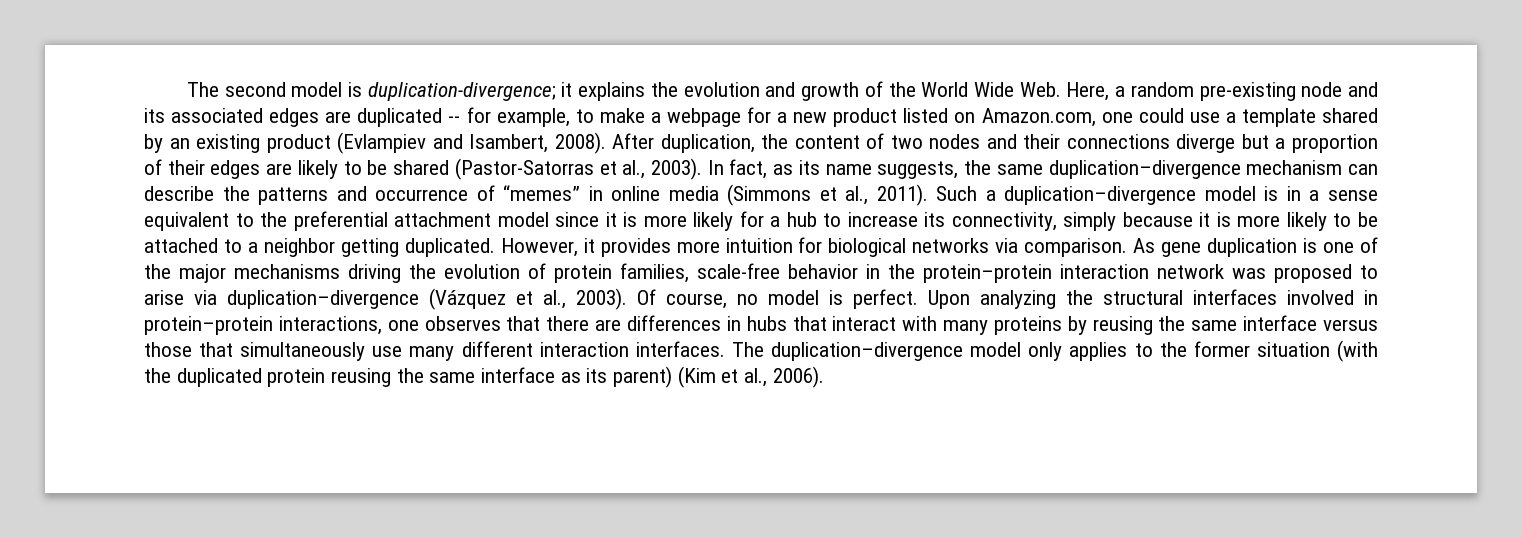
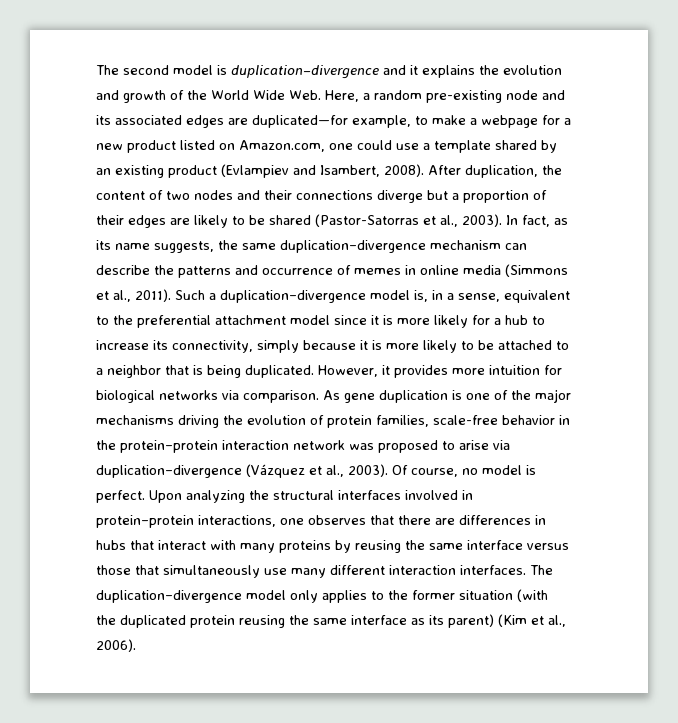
- The second model is duplication-divergence; it explains the evolution and growth of the World Wide Web. Here, a random pre-existing node and its associated edges are duplicated -- for example, to make a webpage for a new product listed on Amazon.com, one could use a template shared by an existing product (Evlampiev and Isambert, 2008).
+ The second model is duplication–divergence and it explains the evolution and growth of the World Wide Web. Here, a random pre-existing node and its associated edges are duplicated—for example, to make a webpage for a new product listed on Amazon.com, one could use a template shared by an existing product (Evlampiev and Isambert, 2008).
- In fact, as its name suggests, the same duplication–divergence mechanism can describe the patterns and occurrence of “memes” in online media (Simmons et al., 2011).
+ In fact, as its name suggests, the same duplication–divergence mechanism can describe the patterns and occurrence of memes in online media (Simmons et al., 2011).
- Such a duplication–divergence model is in a sense equivalent to the preferential attachment model since it is more likely for a hub to increase its connectivity, simply because it is more likely to be attached to a neighbor getting duplicated.
+ Such a duplication–divergence model is, in a sense, equivalent to the preferential attachment model since it is more likely for a hub to increase its connectivity, simply because it is more likely to be attached to a neighbor that is being duplicated.

